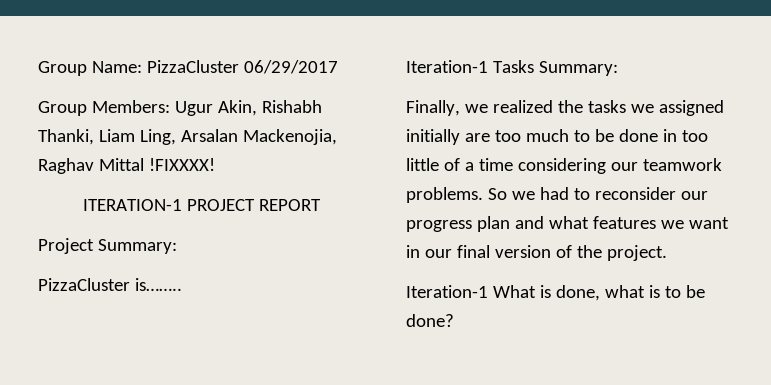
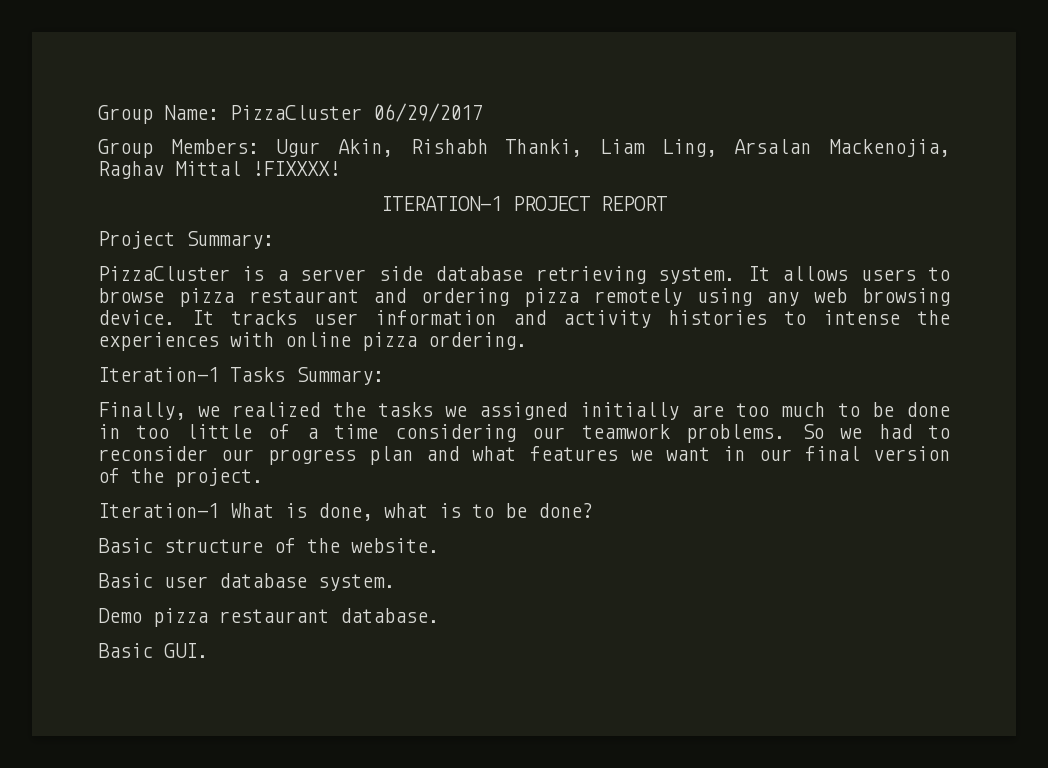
- PizzaCluster is……..
+ PizzaCluster is a server side database retrieving system. It allows users to browse pizza restaurant and ordering pizza remotely using any web browsing device. It tracks user information and activity histories to intense the experiences with online pizza ordering.
+ Basic structure of the website.
+ Basic user database system.
+ Demo pizza restaurant database.
+ Basic GUI.

